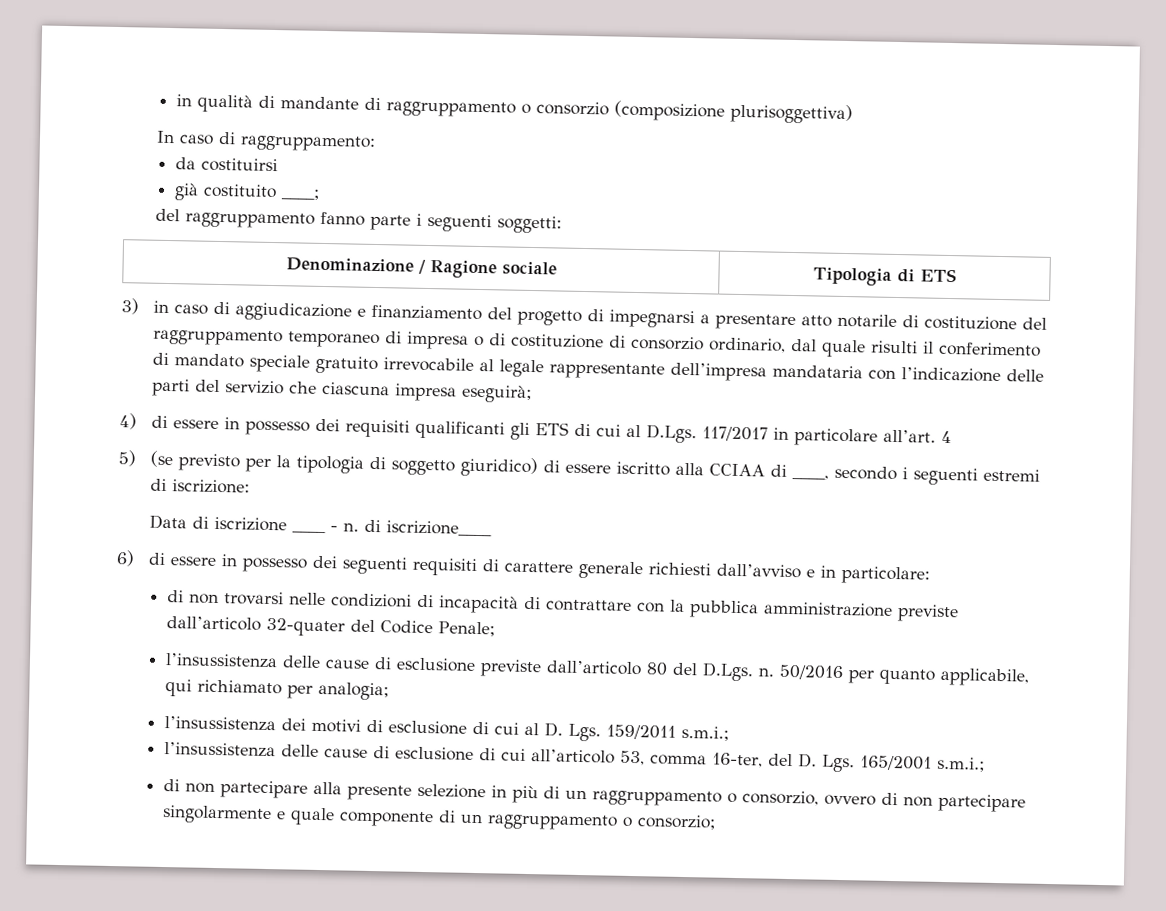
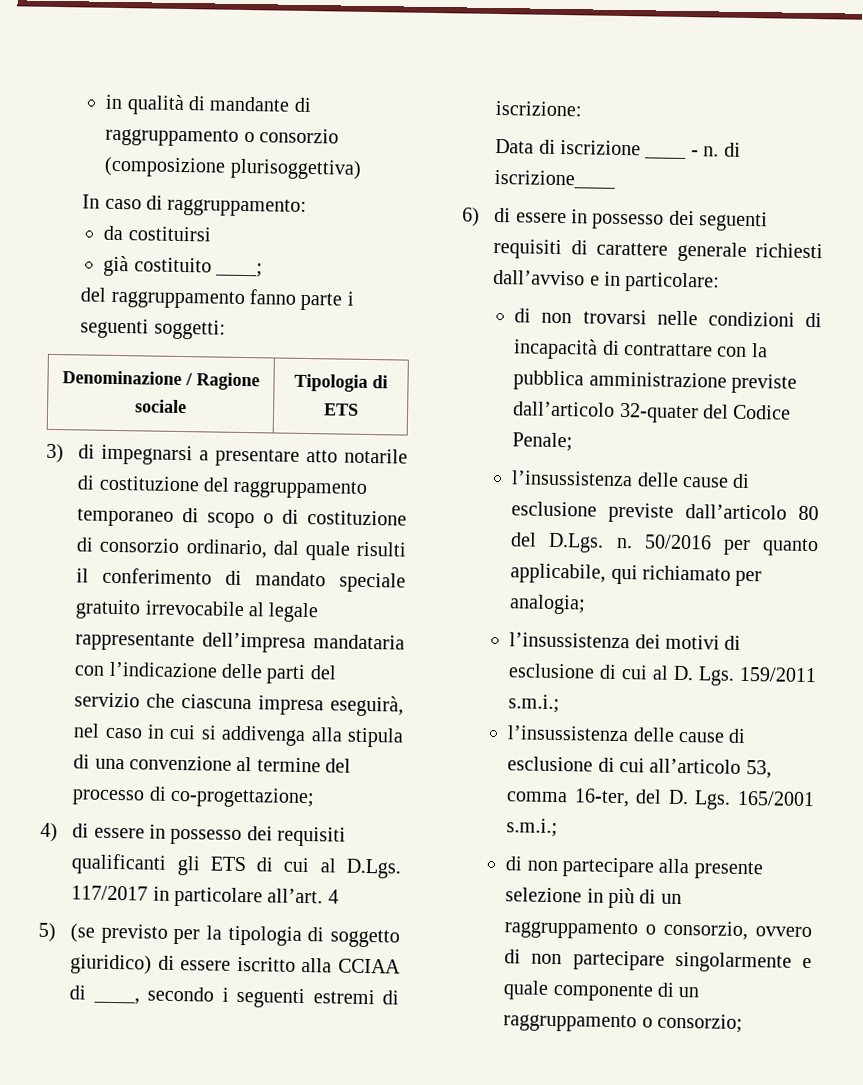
- 3) in caso di aggiudicazione e finanziamento del progetto di impegnarsi a presentare atto notarile di costituzione del raggruppamento temporaneo di impresa o di costituzione di consorzio ordinario, dal quale risulti il conferimento di mandato speciale gratuito irrevocabile al legale rappresentante dell’impresa mandataria con l’indicazione delle parti del servizio che ciascuna impresa eseguirà;
+ 3) di impegnarsi a presentare atto notarile di costituzione del raggruppamento temporaneo di scopo o di costituzione di consorzio ordinario, dal quale risulti il conferimento di mandato speciale gratuito irrevocabile al legale rappresentante dell’impresa mandataria con l’indicazione delle parti del servizio che ciascuna impresa eseguirà, nel caso in cui si addivenga alla stipula di una convenzione al termine del processo di co-progettazione;

